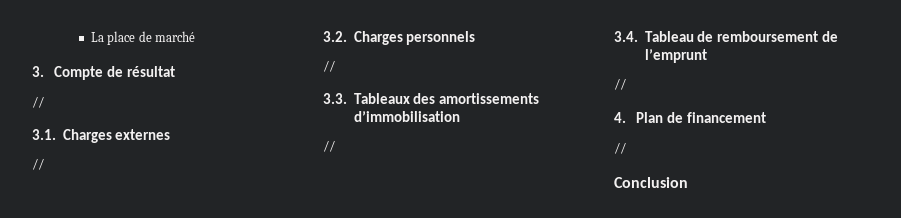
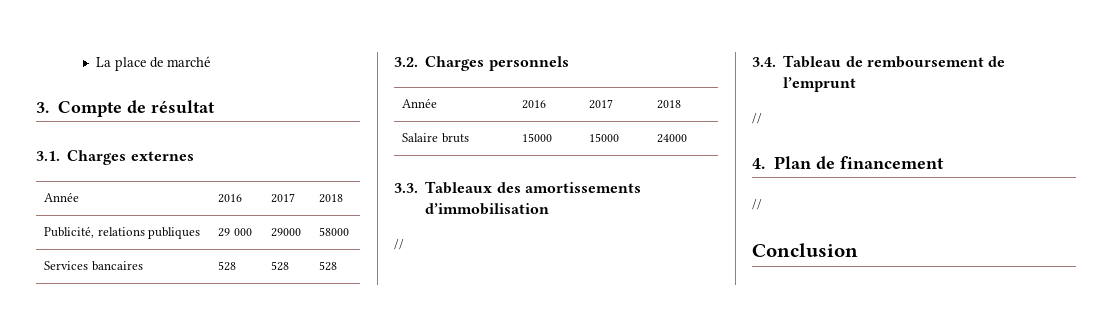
  3. Compte de résultat
- //
  3.1. Charges externes
- //
+ Année | 2016 | 2017 | 2018
+ Publicité, relations publiques | 29 000 | 29000 | 58000
+ Services bancaires | 528 | 528 | 528
  3.2. Charges personnels
- //
+ Année | 2016 | 2017 | 2018
+ Salaire bruts | 15000 | 15000 | 24000

